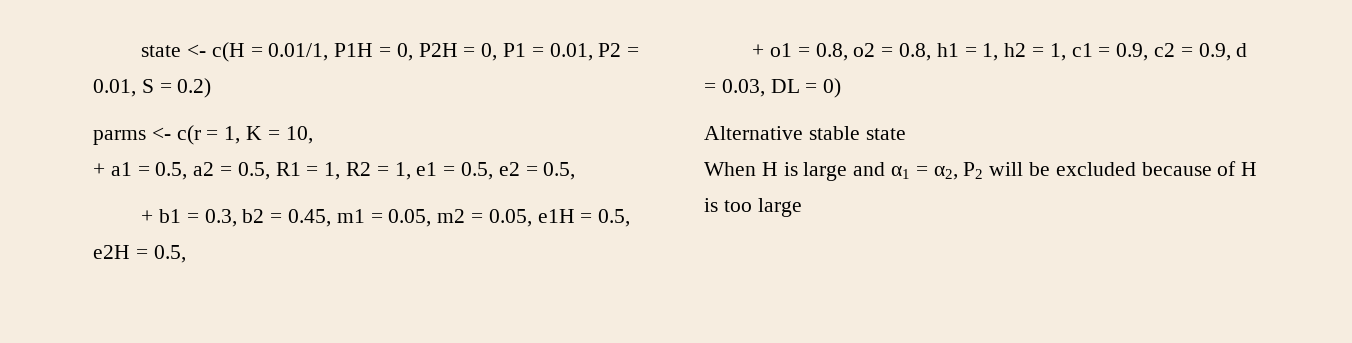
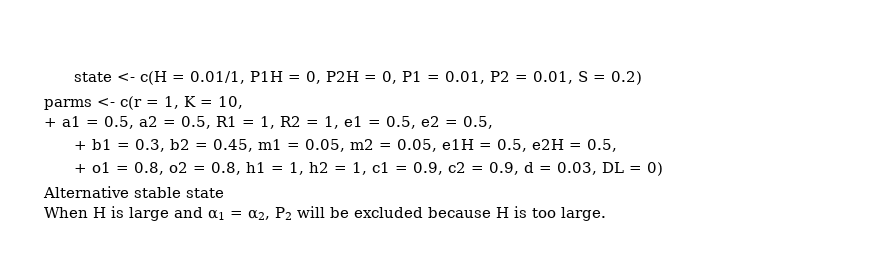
- When H is large and α1 = α2, P2 will be excluded because of H is too large
+ When H is large and α1 = α2, P2 will be excluded because H is too large.

